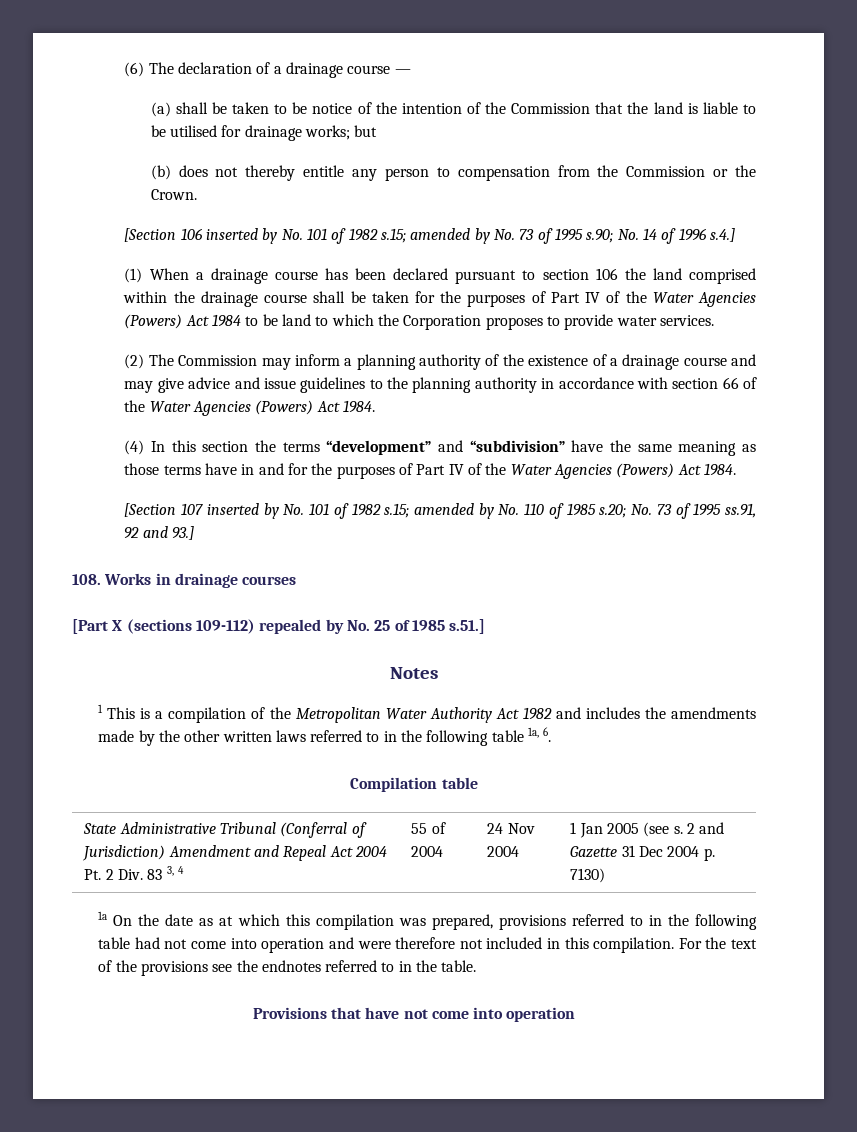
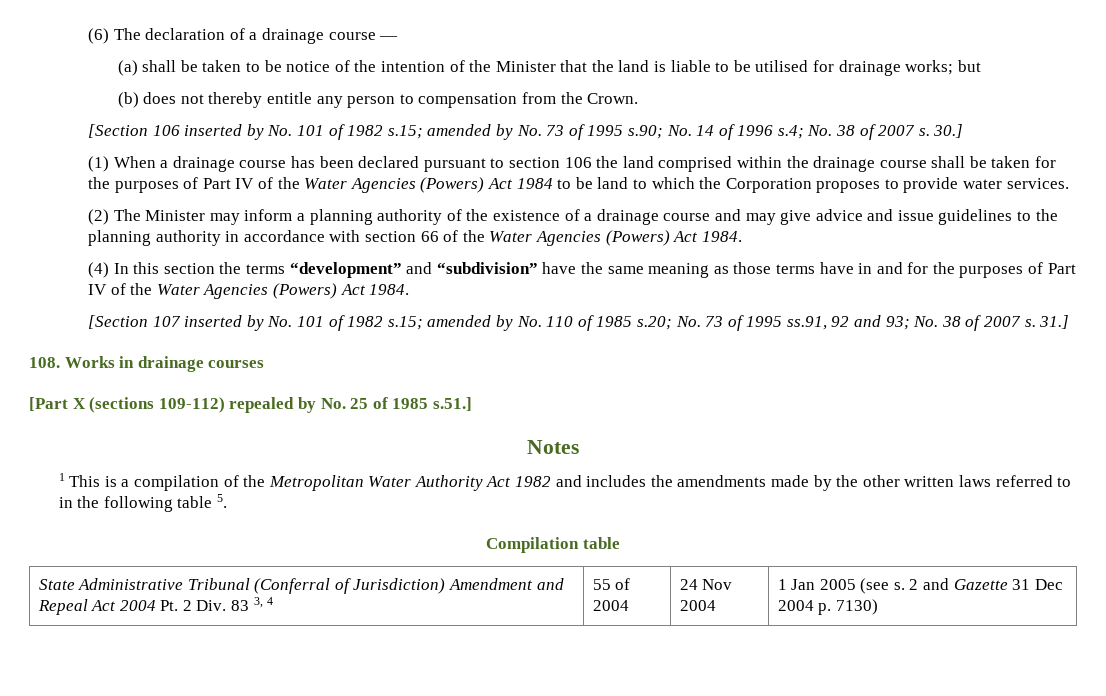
- (a) shall be taken to be notice of the intention of the Commission that the land is liable to be utilised for drainage works; but
+ (a) shall be taken to be notice of the intention of the Minister that the land is liable to be utilised for drainage works; but
- (b) does not thereby entitle any person to compensation from the Commission or the Crown.
+ (b) does not thereby entitle any person to compensation from the Crown.
- [Section 106 inserted by No. 101 of 1982 s.15; amended by No. 73 of 1995 s.90; No. 14 of 1996 s.4.]
+ [Section 106 inserted by No. 101 of 1982 s.15; amended by No. 73 of 1995 s.90; No. 14 of 1996 s.4; No. 38 of 2007 s. 30.]
- (2) The Commission may inform a planning authority of the existence of a drainage course and may give advice and issue guidelines to the planning authority in accordance with section 66 of the Water Agencies (Powers) Act 1984.
+ (2) The Minister may inform a planning authority of the existence of a drainage course and may give advice and issue guidelines to the planning authority in accordance with section 66 of the Water Agencies (Powers) Act 1984.
- [Section 107 inserted by No. 101 of 1982 s.15; amended by No. 110 of 1985 s.20; No. 73 of 1995 ss.91, 92 and 93.]
+ [Section 107 inserted by No. 101 of 1982 s.15; amended by No. 110 of 1985 s.20; No. 73 of 1995 ss.91, 92 and 93; No. 38 of 2007 s. 31.]
- 1 This is a compilation of the Metropolitan Water Authority Act 1982 and includes the amendments made by the other written laws referred to in the following table 1a, 6.
+ 1 This is a compilation of the Metropolitan Water Authority Act 1982 and includes the amendments made by the other written laws referred to in the following table 5.
- 1a On the date as at which this compilation was prepared, provisions referred to in the following table had not come into operation and were therefore not included in this compilation. For the text of the provisions see the endnotes referred to in the table.
- Provisions that have not come into operation

